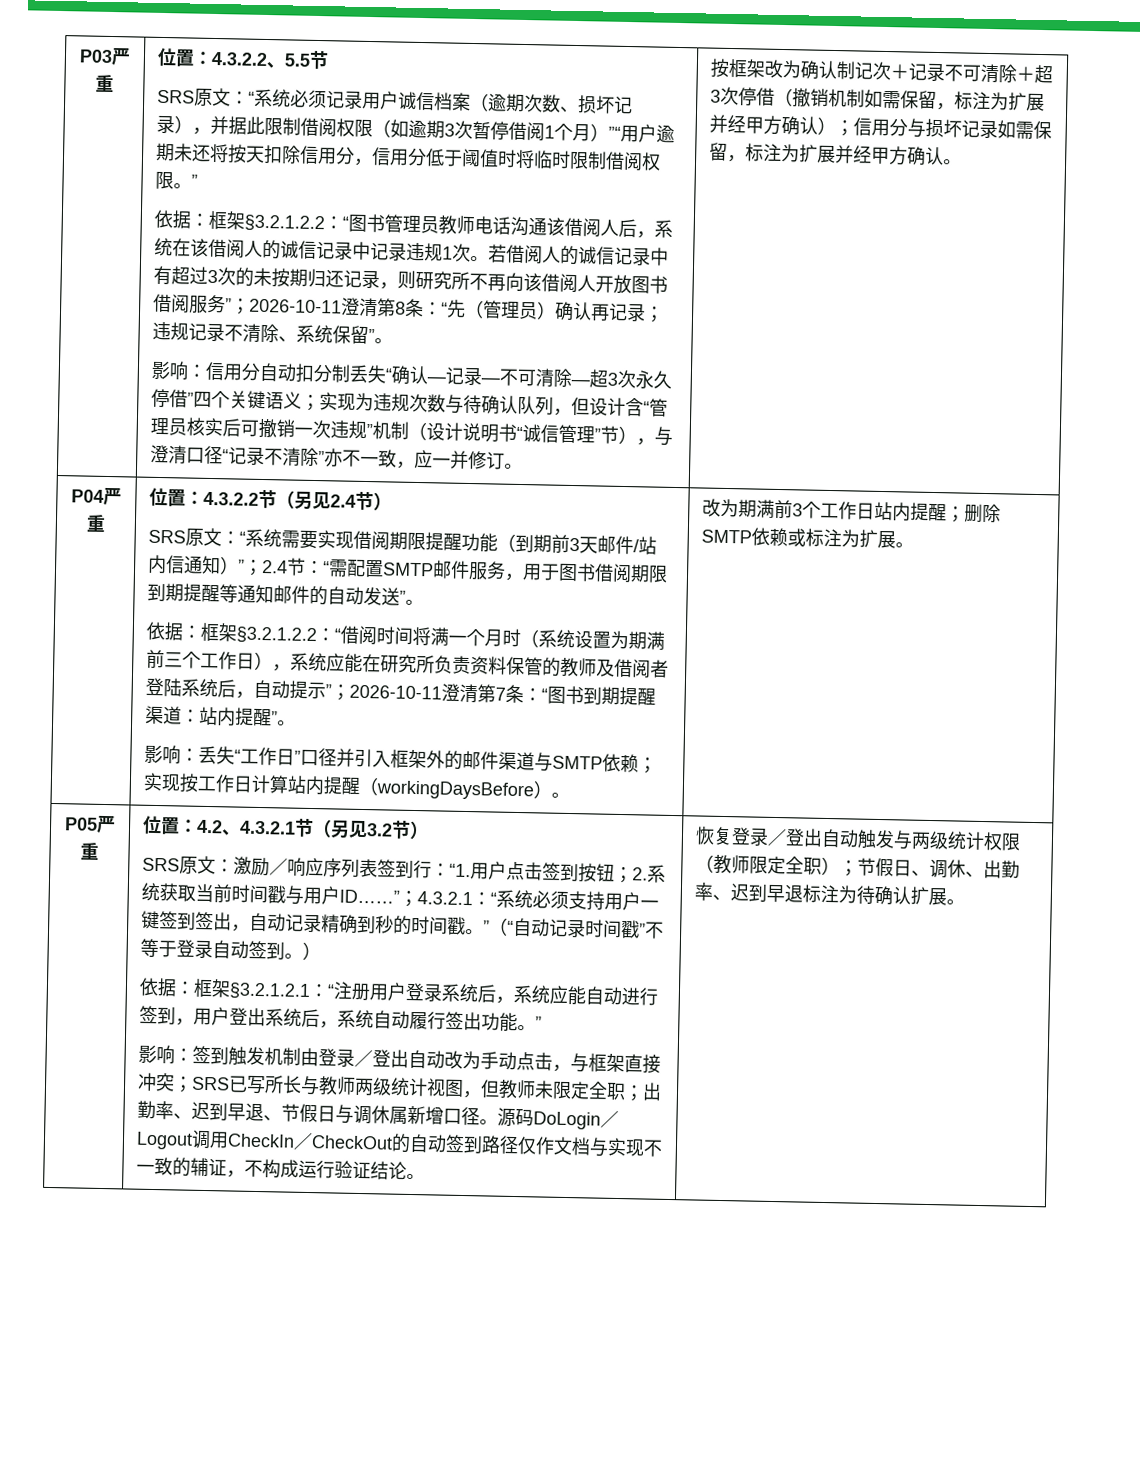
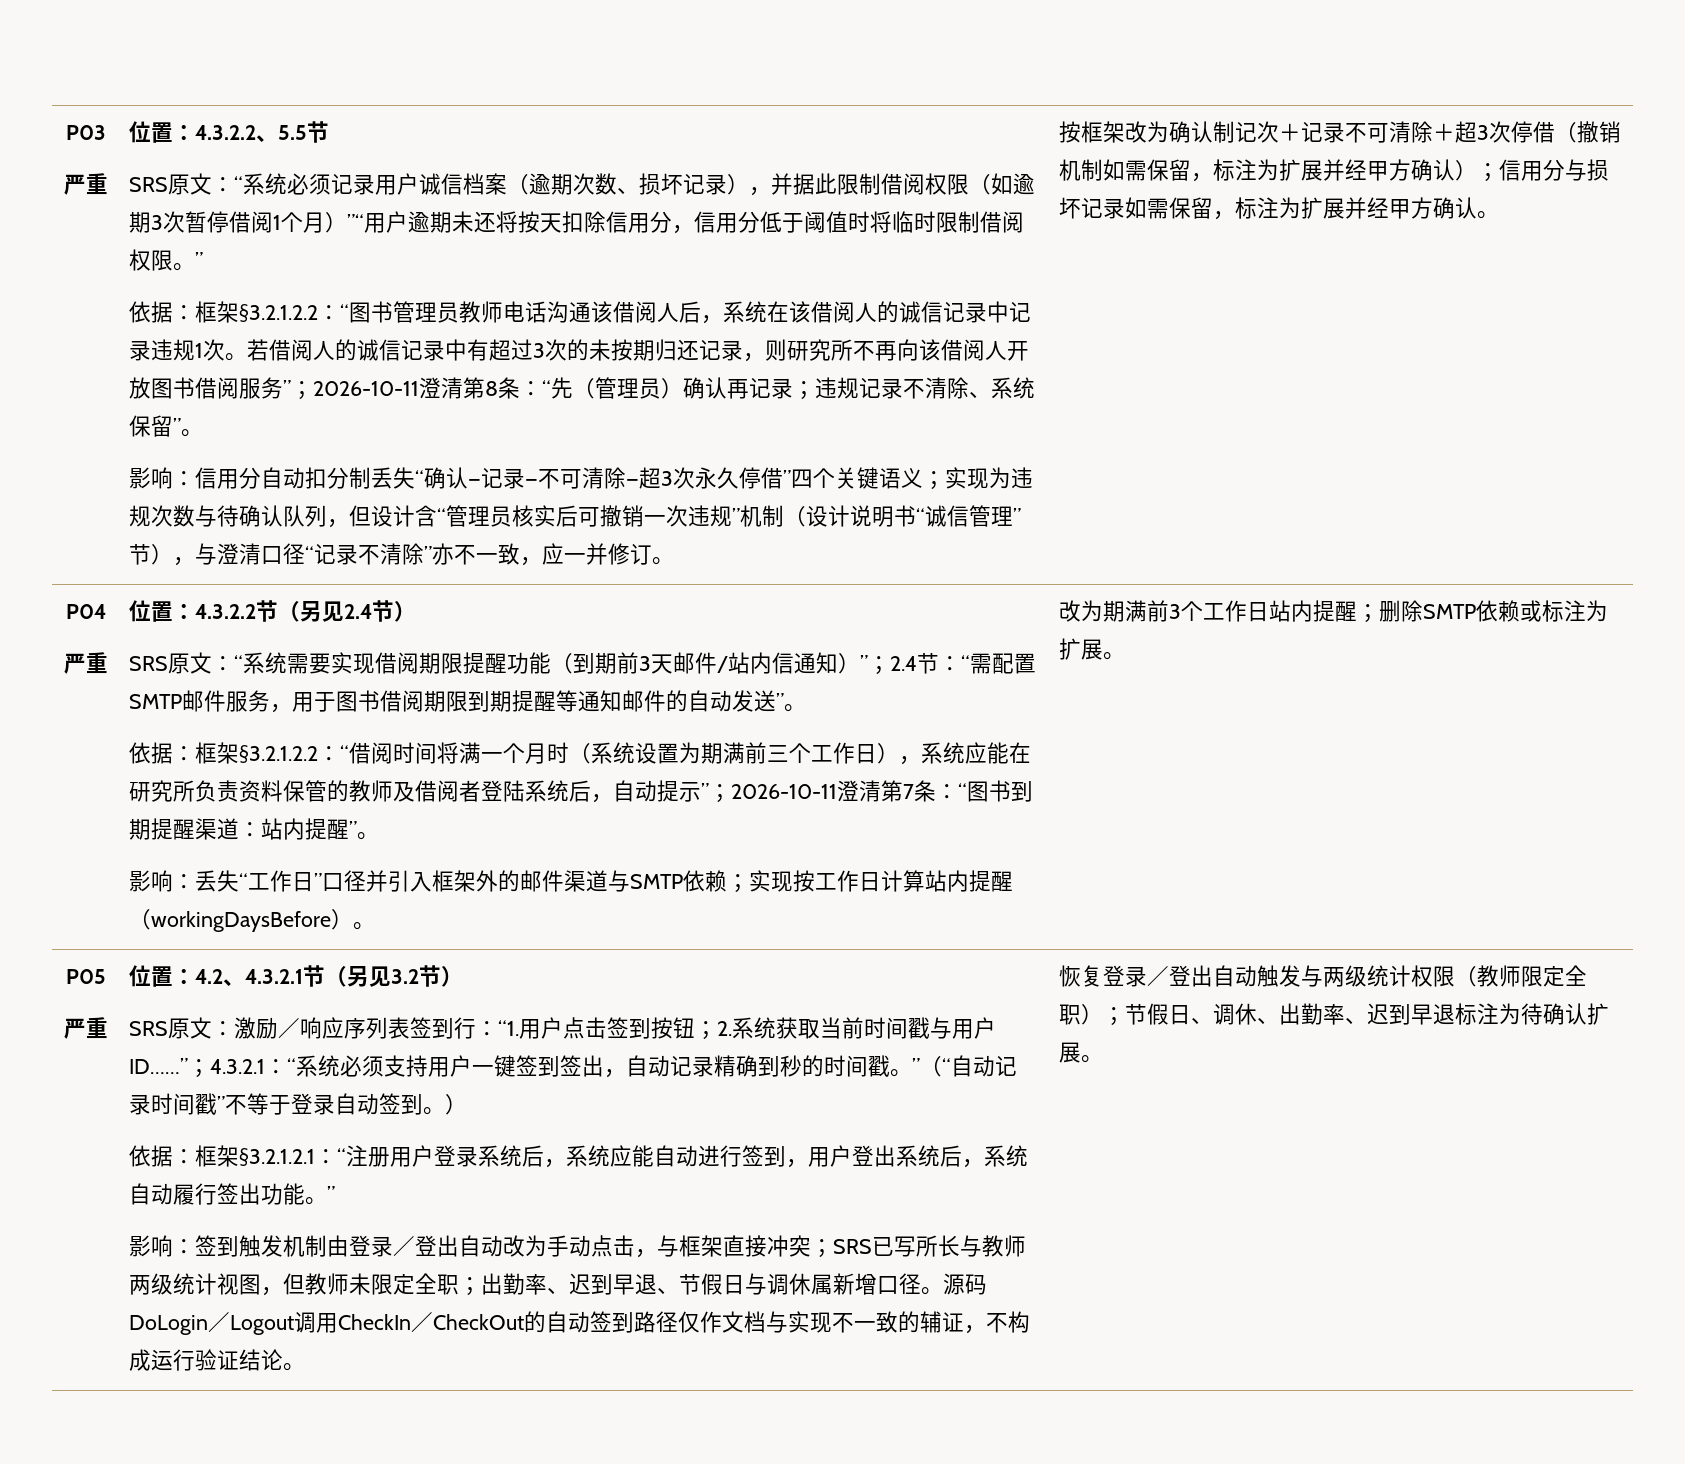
- P03严重
+ P03
+ 严重
- P04严重
+ P04
+ 严重
- P05严重
+ P05
+ 严重

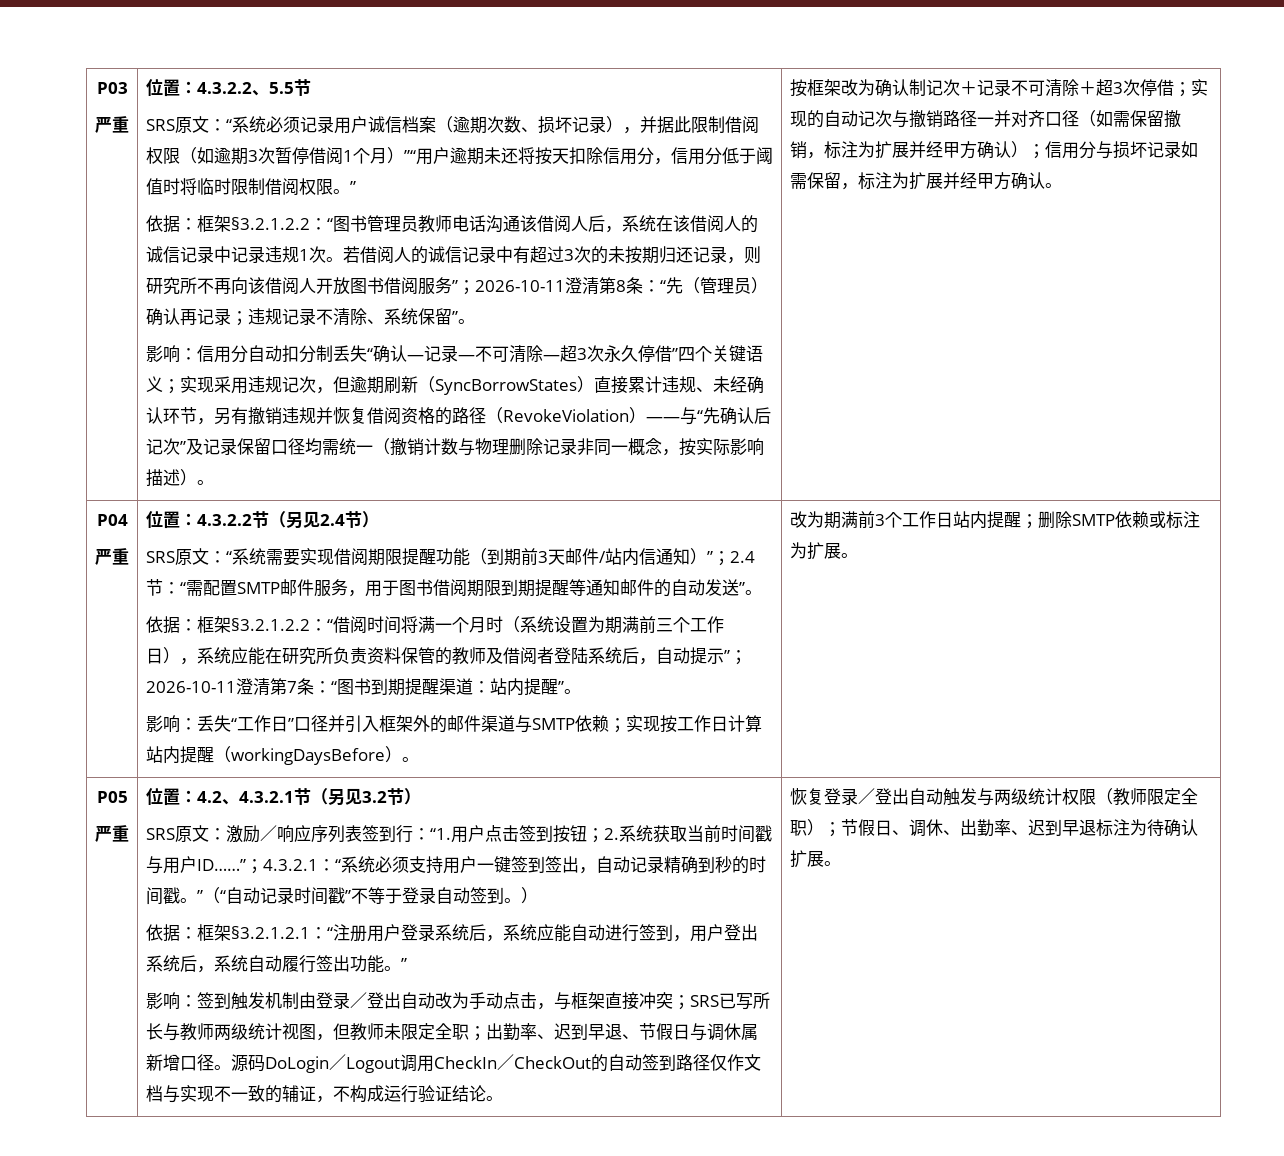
- 影响：信用分自动扣分制丢失“确认—记录—不可清除—超3次永久停借”四个关键语义；实现为违规次数与待确认队列，但设计含“管理员核实后可撤销一次违规”机制（设计说明书“诚信管理”节），与澄清口径“记录不清除”亦不一致，应一并修订。
+ 影响：信用分自动扣分制丢失“确认—记录—不可清除—超3次永久停借”四个关键语义；实现采用违规记次，但逾期刷新（SyncBorrowStates）直接累计违规、未经确认环节，另有撤销违规并恢复借阅资格的路径（RevokeViolation）——与“先确认后记次”及记录保留口径均需统一（撤销计数与物理删除记录非同一概念，按实际影响描述）。
- 按框架改为确认制记次＋记录不可清除＋超3次停借（撤销机制如需保留，标注为扩展并经甲方确认）；信用分与损坏记录如需保留，标注为扩展并经甲方确认。
+ 按框架改为确认制记次＋记录不可清除＋超3次停借；实现的自动记次与撤销路径一并对齐口径（如需保留撤销，标注为扩展并经甲方确认）；信用分与损坏记录如需保留，标注为扩展并经甲方确认。

